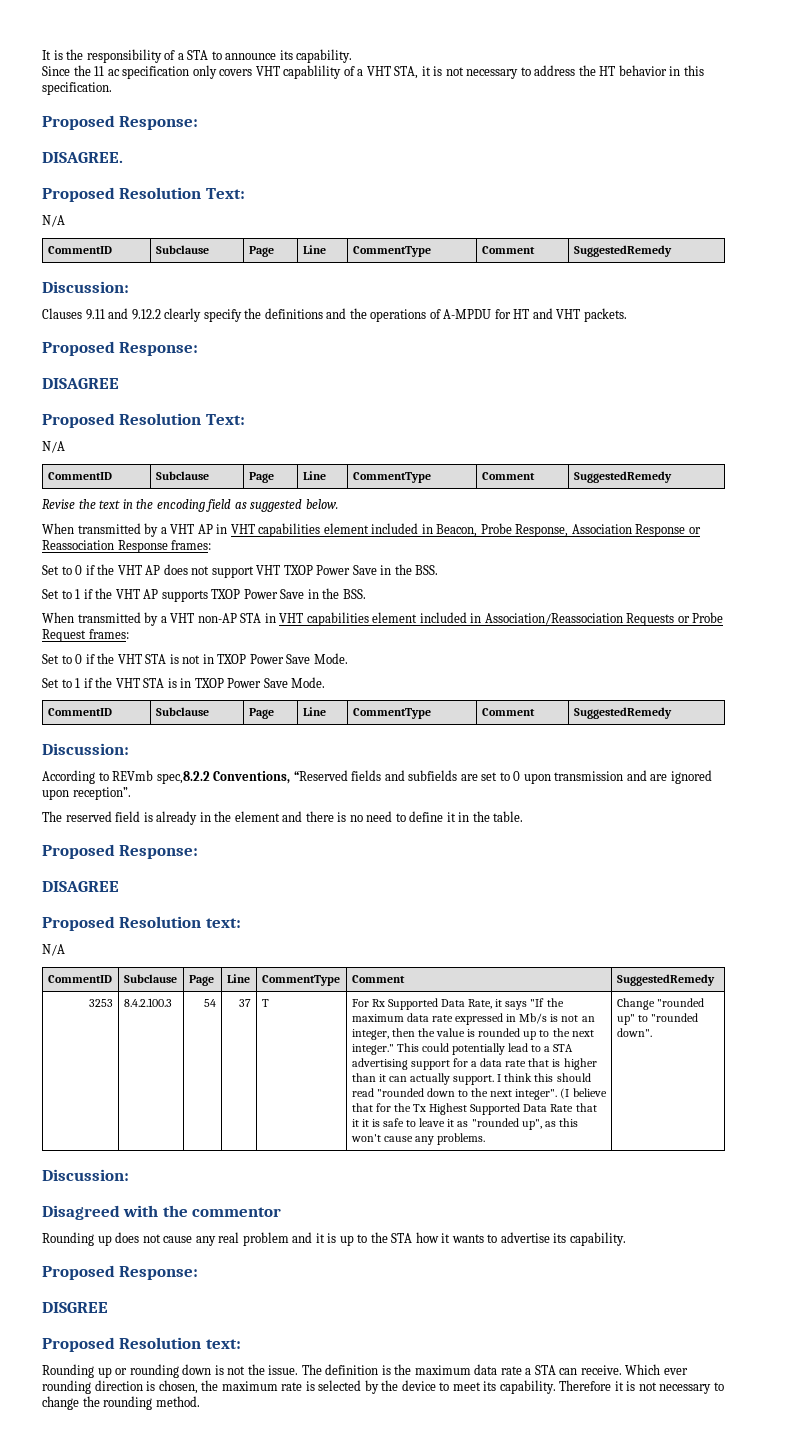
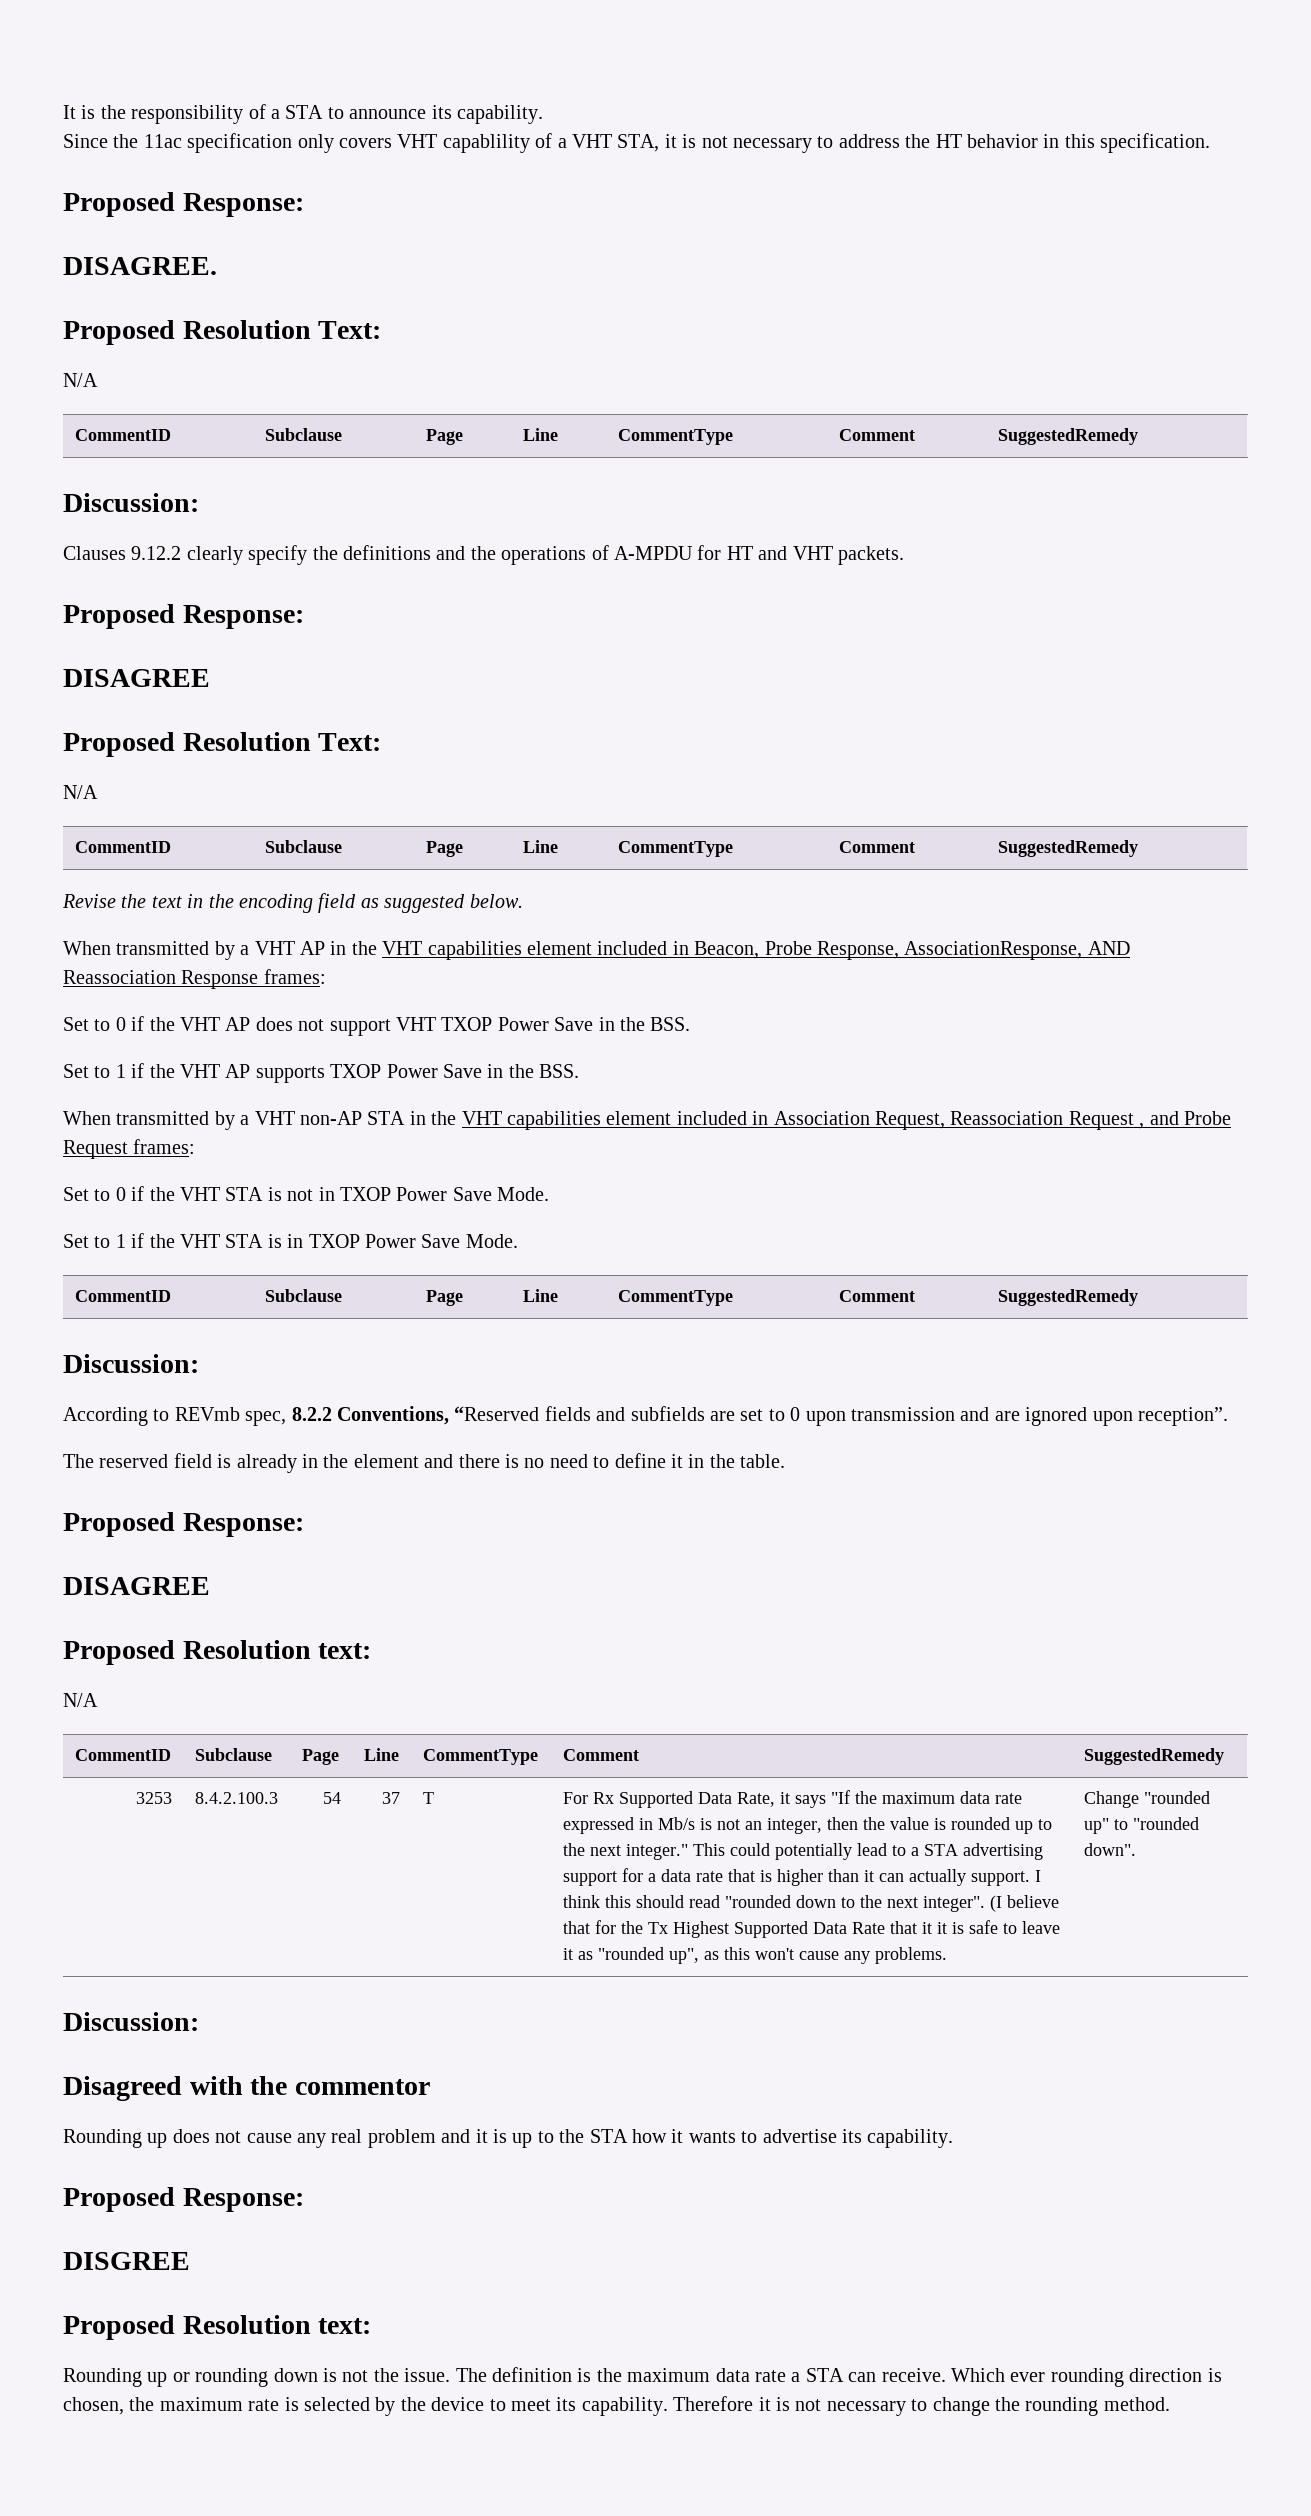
- Since the 11 ac specification only covers VHT capablility of a VHT STA, it is not necessary to address the HT behavior in this specification.
+ Since the 11ac specification only covers VHT capablility of a VHT STA, it is not necessary to address the HT behavior in this specification.
- Clauses 9.11 and 9.12.2 clearly specify the definitions and the operations of A-MPDU for HT and VHT packets.
+ Clauses 9.12.2 clearly specify the definitions and the operations of A-MPDU for HT and VHT packets.
- When transmitted by a VHT AP in VHT capabilities element included in Beacon, Probe Response, Association Response or Reassociation Response frames:
+ When transmitted by a VHT AP in the VHT capabilities element included in Beacon, Probe Response, AssociationResponse, AND Reassociation Response frames:
- When transmitted by a VHT non-AP STA in VHT capabilities element included in Association/Reassociation Requests or Probe Request frames:
+ When transmitted by a VHT non-AP STA in the VHT capabilities element included in Association Request, Reassociation Request , and Probe Request frames:
- According to REVmb spec,8.2.2 Conventions, “Reserved fields and subfields are set to 0 upon transmission and are ignored upon reception”.
+ According to REVmb spec, 8.2.2 Conventions, “Reserved fields and subfields are set to 0 upon transmission and are ignored upon reception”.

